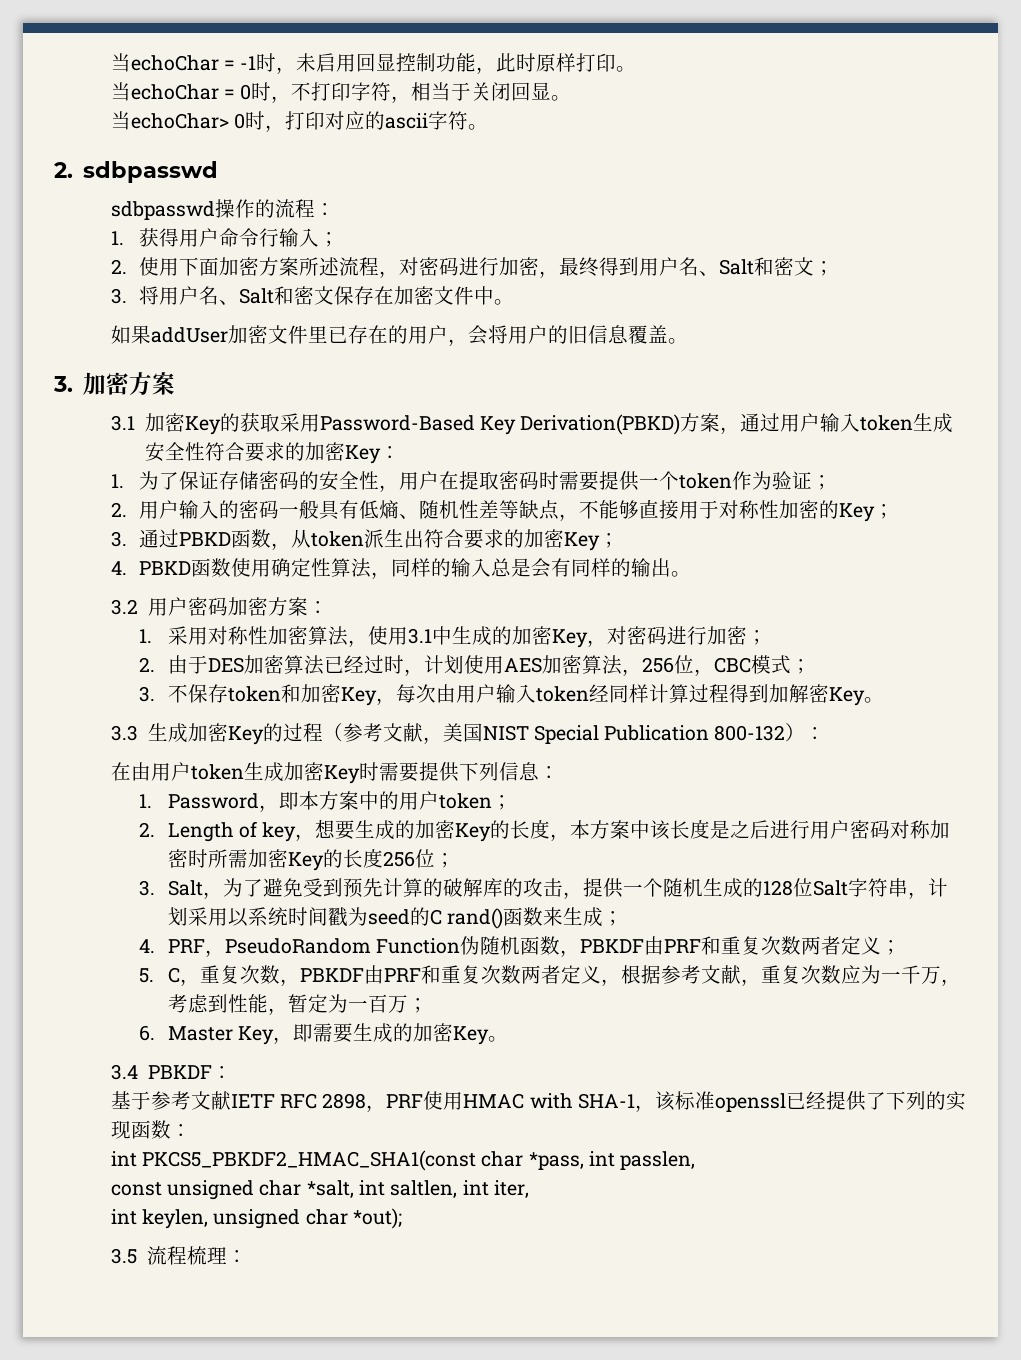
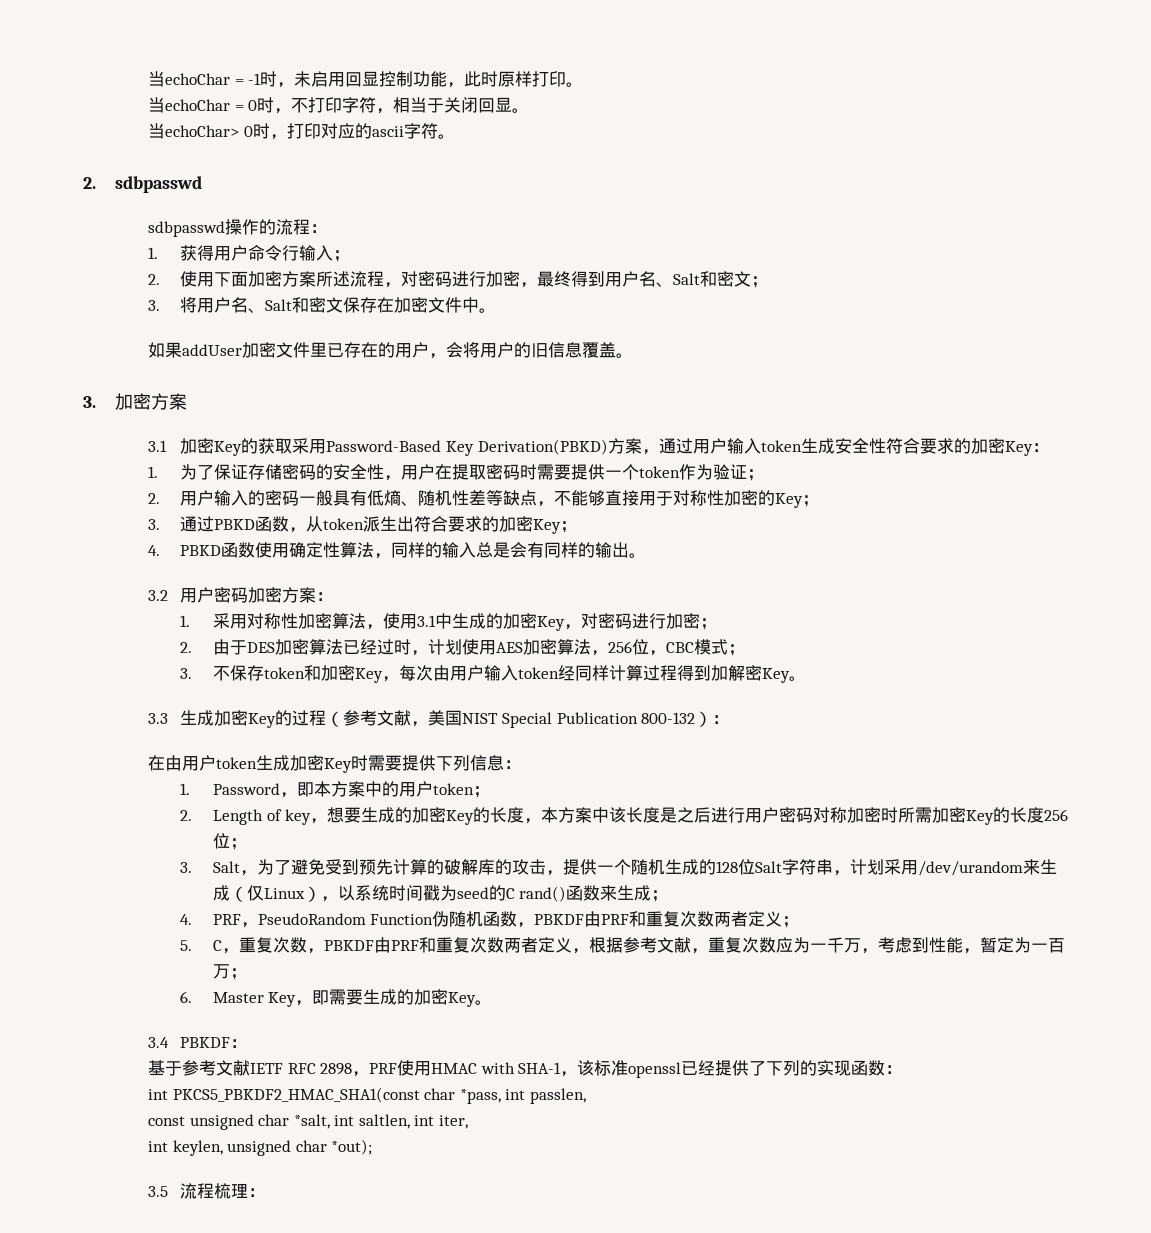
- 3. Salt，为了避免受到预先计算的破解库的攻击，提供一个随机生成的128位Salt字符串，计划采用以系统时间戳为seed的C rand()函数来生成；
+ 3. Salt，为了避免受到预先计算的破解库的攻击，提供一个随机生成的128位Salt字符串，计划采用/dev/urandom来生成（仅Linux），以系统时间戳为seed的C rand()函数来生成；

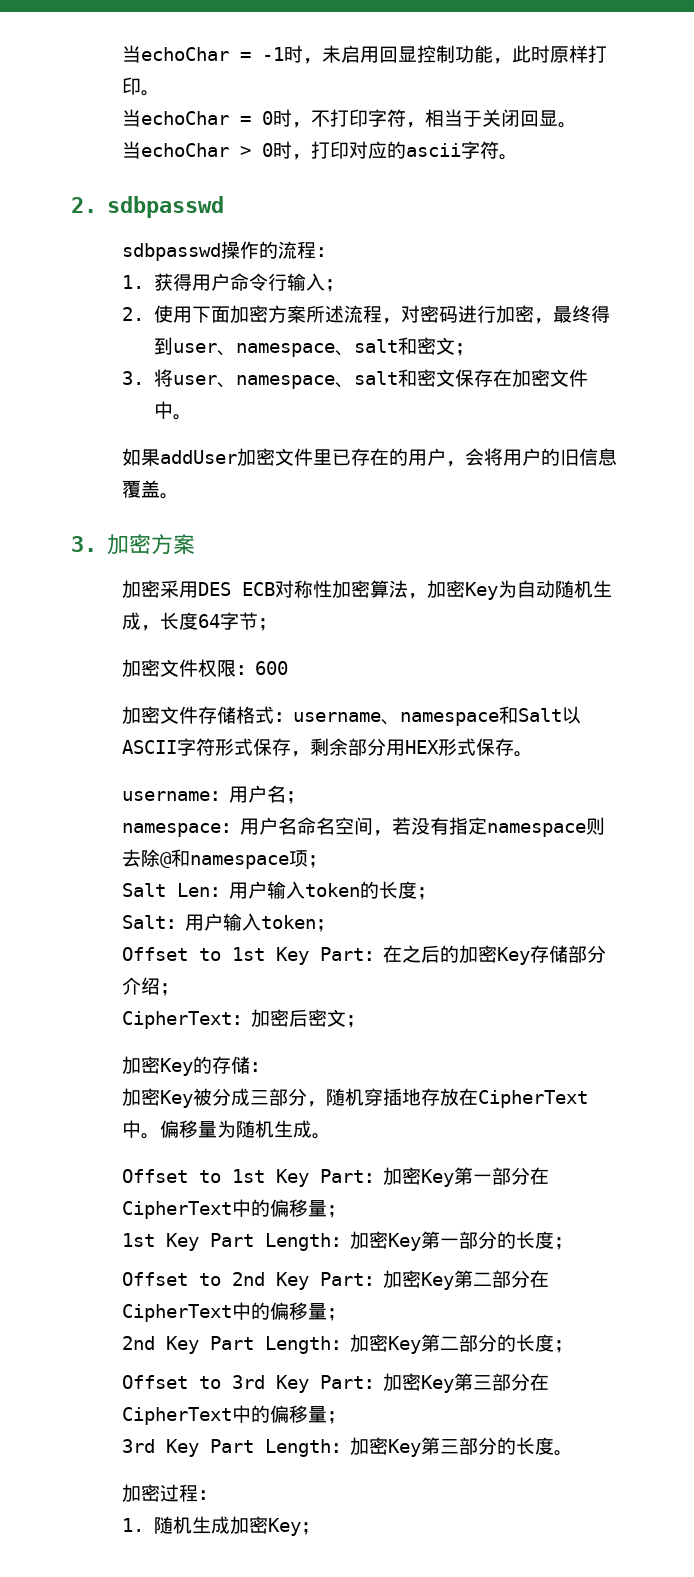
- 当echoChar> 0时，打印对应的ascii字符。
+ 当echoChar > 0时，打印对应的ascii字符。
- 2.使用下面加密方案所述流程，对密码进行加密，最终得到用户名、Salt和密文；
+ 2.使用下面加密方案所述流程，对密码进行加密，最终得到user、namespace、salt和密文；
- 3.将用户名、Salt和密文保存在加密文件中。
+ 3.将user、namespace、salt和密文保存在加密文件中。
- 3.1加密Key的获取采用Password-Based Key Derivation(PBKD)方案，通过用户输入token生成安全性符合要求的加密Key：
- 1.为了保证存储密码的安全性，用户在提取密码时需要提供一个token作为验证；
- 2.用户输入的密码一般具有低熵、随机性差等缺点，不能够直接用于对称性加密的Key；
- 3.通过PBKD函数，从token派生出符合要求的加密Key；
- 4. PBKD函数使用确定性算法，同样的输入总是会有同样的输出。
- 3.2用户密码加密方案：
- 1.采用对称性加密算法，使用3.1中生成的加密Key，对密码进行加密；
- 2.由于DES加密算法已经过时，计划使用AES加密算法，256位，CBC模式；
- 3.不保存token和加密Key，每次由用户输入token经同样计算过程得到加解密Key。
- 3.3生成加密Key的过程（参考文献，美国NIST Special Publication 800-132）：
- 在由用户token生成加密Key时需要提供下列信息：
- 1. Password，即本方案中的用户token；
- 2. Length of key，想要生成的加密Key的长度，本方案中该长度是之后进行用户密码对称加密时所需加密Key的长度256位；
- 3. Salt，为了避免受到预先计算的破解库的攻击，提供一个随机生成的128位Salt字符串，计划采用/dev/urandom来生成（仅Linux），以系统时间戳为seed的C rand()函数来生成；
- 4. PRF，PseudoRandom Function伪随机函数，PBKDF由PRF和重复次数两者定义；
- 5. C，重复次数，PBKDF由PRF和重复次数两者定义，根据参考文献，重复次数应为一千万，考虑到性能，暂定为一百万；
- 6. Master Key，即需要生成的加密Key。
- 3.4 PBKDF：
- 基于参考文献IETF RFC 2898，PRF使用HMAC with SHA-1，该标准openssl已经提供了下列的实现函数：
- int PKCS5_PBKDF2_HMAC_SHA1(const char *pass, int passlen,
- const unsigned char *salt, int saltlen, int iter,
- int keylen, unsigned char *out);
- 3.5流程梳理：
+ 加密采用DES ECB对称性加密算法，加密Key为自动随机生成，长度64字节；
+ 加密文件权限：600
+ 加密文件存储格式：username、namespace和Salt以ASCII字符形式保存，剩余部分用HEX形式保存。
+ username：用户名；
+ namespace：用户名命名空间，若没有指定namespace则去除@和namespace项；
+ Salt Len：用户输入token的长度；
+ Salt：用户输入token；
+ Offset to 1st Key Part：在之后的加密Key存储部分介绍；
+ CipherText：加密后密文；
+ 加密Key的存储：
+ 加密Key被分成三部分，随机穿插地存放在CipherText中。偏移量为随机生成。
+ Offset to 1st Key Part：加密Key第一部分在CipherText中的偏移量；
+ 1st Key Part Length：加密Key第一部分的长度；
+ Offset to 2nd Key Part：加密Key第二部分在CipherText中的偏移量；
+ 2nd Key Part Length：加密Key第二部分的长度；
+ Offset to 3rd Key Part：加密Key第三部分在CipherText中的偏移量；
+ 3rd Key Part Length：加密Key第三部分的长度。
+ 加密过程：
+ 1.随机生成加密Key；

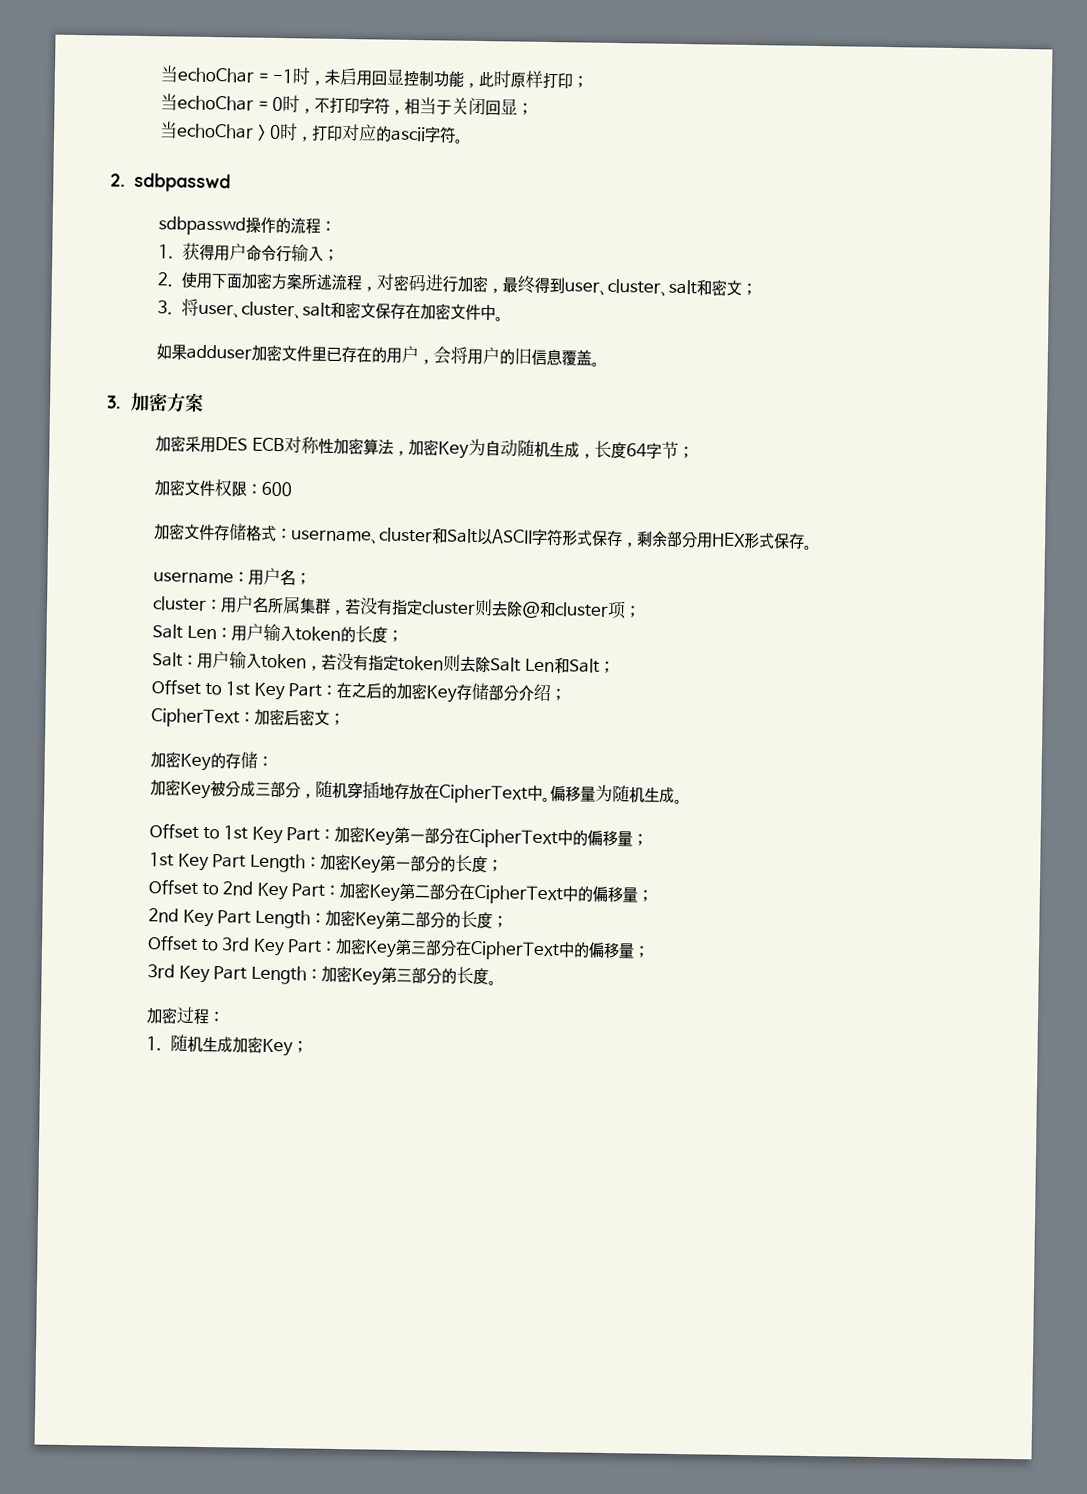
- 当echoChar = -1时，未启用回显控制功能，此时原样打印。
+ 当echoChar = -1时，未启用回显控制功能，此时原样打印；
- 当echoChar = 0时，不打印字符，相当于关闭回显。
+ 当echoChar = 0时，不打印字符，相当于关闭回显；
- 2.使用下面加密方案所述流程，对密码进行加密，最终得到user、namespace、salt和密文；
+ 2.使用下面加密方案所述流程，对密码进行加密，最终得到user、cluster、salt和密文；
- 3.将user、namespace、salt和密文保存在加密文件中。
+ 3.将user、cluster、salt和密文保存在加密文件中。
- 如果addUser加密文件里已存在的用户，会将用户的旧信息覆盖。
+ 如果adduser加密文件里已存在的用户，会将用户的旧信息覆盖。
- 加密文件存储格式：username、namespace和Salt以ASCII字符形式保存，剩余部分用HEX形式保存。
+ 加密文件存储格式：username、cluster和Salt以ASCII字符形式保存，剩余部分用HEX形式保存。
- namespace：用户名命名空间，若没有指定namespace则去除@和namespace项；
+ cluster：用户名所属集群，若没有指定cluster则去除@和cluster项；
- Salt：用户输入token；
+ Salt：用户输入token，若没有指定token则去除Salt Len和Salt；

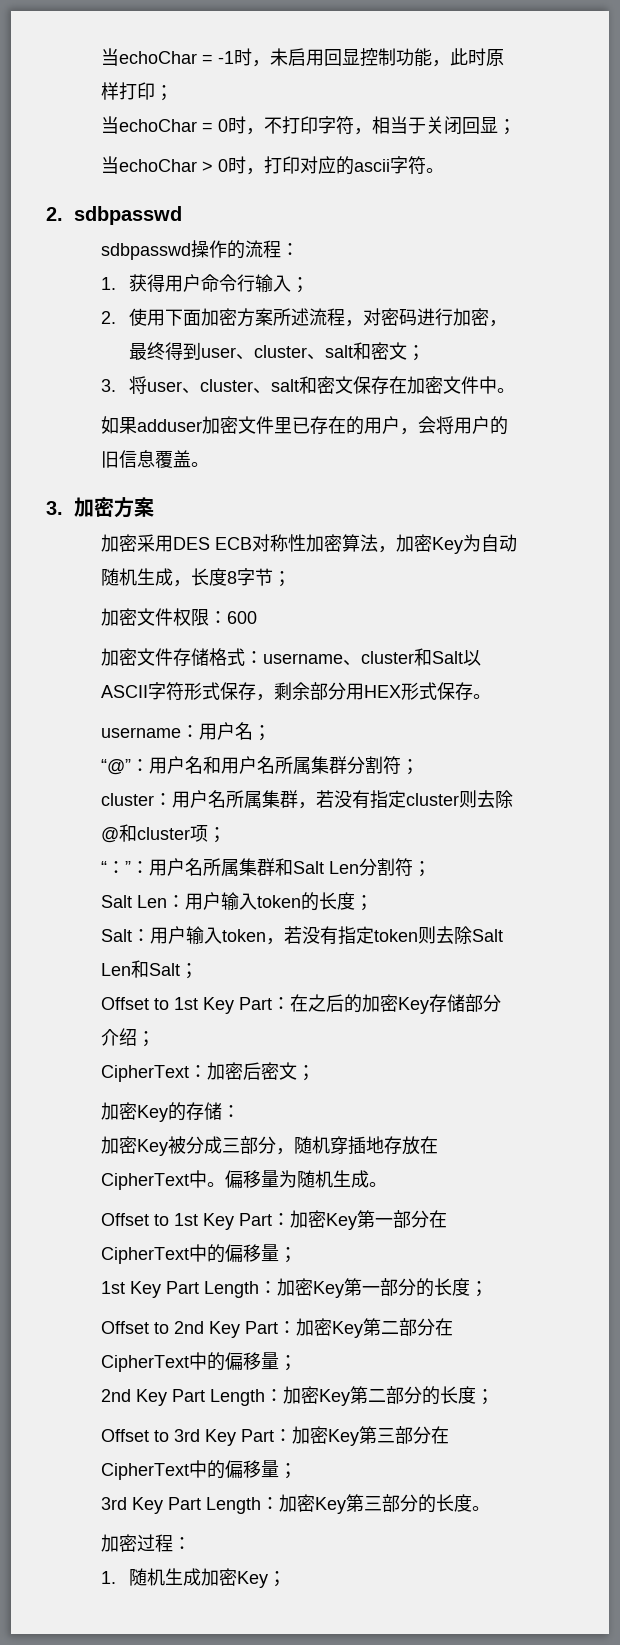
- 加密采用DES ECB对称性加密算法，加密Key为自动随机生成，长度64字节；
+ 加密采用DES ECB对称性加密算法，加密Key为自动随机生成，长度8字节；
+ “@”：用户名和用户名所属集群分割符；
+ “：”：用户名所属集群和Salt Len分割符；

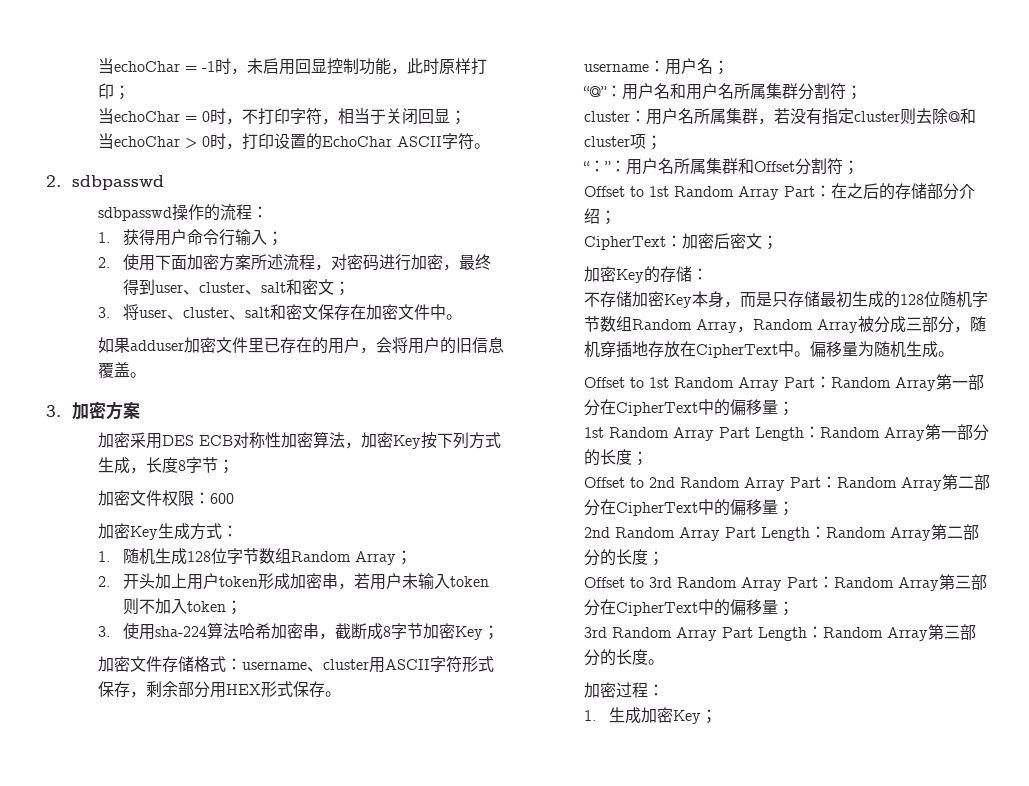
- 当echoChar > 0时，打印对应的ascii字符。
+ 当echoChar > 0时，打印设置的EchoChar ASCII字符。
- 加密采用DES ECB对称性加密算法，加密Key为自动随机生成，长度8字节；
+ 加密采用DES ECB对称性加密算法，加密Key按下列方式生成，长度8字节；
+ 加密Key生成方式：
+ 1.随机生成128位字节数组Random Array；
+ 2.开头加上用户token形成加密串，若用户未输入token则不加入token；
+ 3.使用sha-224算法哈希加密串，截断成8字节加密Key；
- 加密文件存储格式：username、cluster和Salt以ASCII字符形式保存，剩余部分用HEX形式保存。
+ 加密文件存储格式：username、cluster用ASCII字符形式保存，剩余部分用HEX形式保存。
- “：”：用户名所属集群和Salt Len分割符；
- Salt Len：用户输入token的长度；
- Salt：用户输入token，若没有指定token则去除Salt Len和Salt；
- Offset to 1st Key Part：在之后的加密Key存储部分介绍；
+ “：”：用户名所属集群和Offset分割符；
+ Offset to 1st Random Array Part：在之后的存储部分介绍；
- 加密Key被分成三部分，随机穿插地存放在CipherText中。
+ 不存储加密Key本身，而是只存储最初生成的128位随机字节数组Random Array，Random Array被分成三部分，随机穿插地存放在CipherText中。
- Offset to 1st Key Part：加密Key第一部分在CipherText中的偏移量；
+ Offset to 1st Random Array Part：Random Array第一部分在CipherText中的偏移量；
- 1st Key Part Length：加密Key第一部分的长度；
+ 1st Random Array Part Length：Random Array第一部分的长度；
- Offset to 2nd Key Part：加密Key第二部分在CipherText中的偏移量；
+ Offset to 2nd Random Array Part：Random Array第二部分在CipherText中的偏移量；
- 2nd Key Part Length：加密Key第二部分的长度；
+ 2nd Random Array Part Length：Random Array第二部分的长度；
- Offset to 3rd Key Part：加密Key第三部分在CipherText中的偏移量；
+ Offset to 3rd Random Array Part：Random Array第三部分在CipherText中的偏移量；
- 3rd Key Part Length：加密Key第三部分的长度。
+ 3rd Random Array Part Length：Random Array第三部分的长度。
- 1.随机生成加密Key；
+ 1.生成加密Key；

